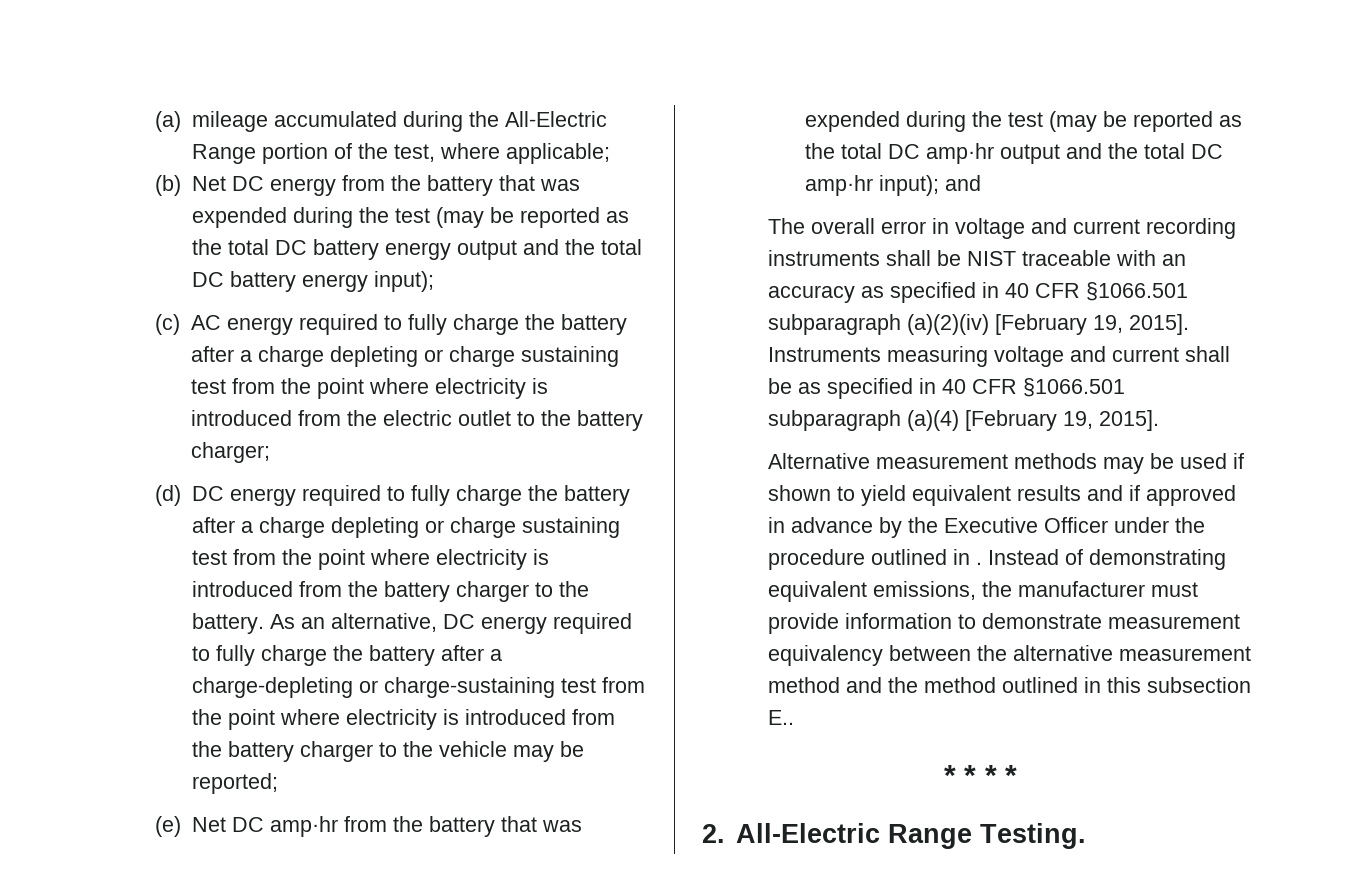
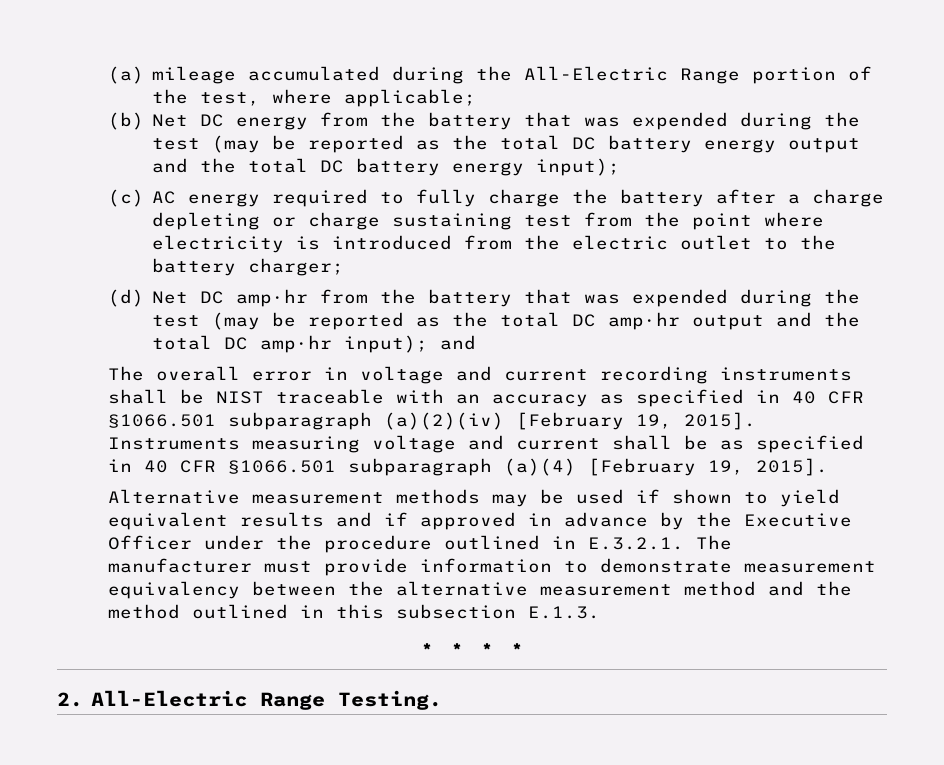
- (d) DC energy required to fully charge the battery after a charge depleting or charge sustaining test from the point where electricity is introduced from the battery charger to the battery. As an alternative, DC energy required to fully charge the battery after a charge-depleting or charge-sustaining test from the point where electricity is introduced from the battery charger to the vehicle may be reported;
- (e) Net DC amp·hr from the battery that was expended during the test (may be reported as the total DC amp·hr output and the total DC amp·hr input); and
+ (d) Net DC amp·hr from the battery that was expended during the test (may be reported as the total DC amp·hr output and the total DC amp·hr input); and
- Alternative measurement methods may be used if shown to yield equivalent results and if approved in advance by the Executive Officer under the procedure outlined in . Instead of demonstrating equivalent emissions, the manufacturer must provide information to demonstrate measurement equivalency between the alternative measurement method and the method outlined in this subsection E..
+ Alternative measurement methods may be used if shown to yield equivalent results and if approved in advance by the Executive Officer under the procedure outlined in E.3.2.1. The manufacturer must provide information to demonstrate measurement equivalency between the alternative measurement method and the method outlined in this subsection E.1.3.

